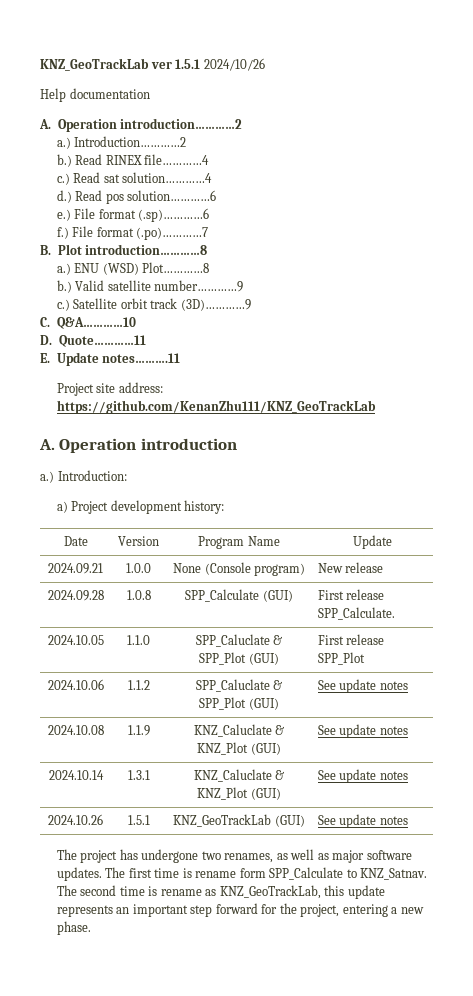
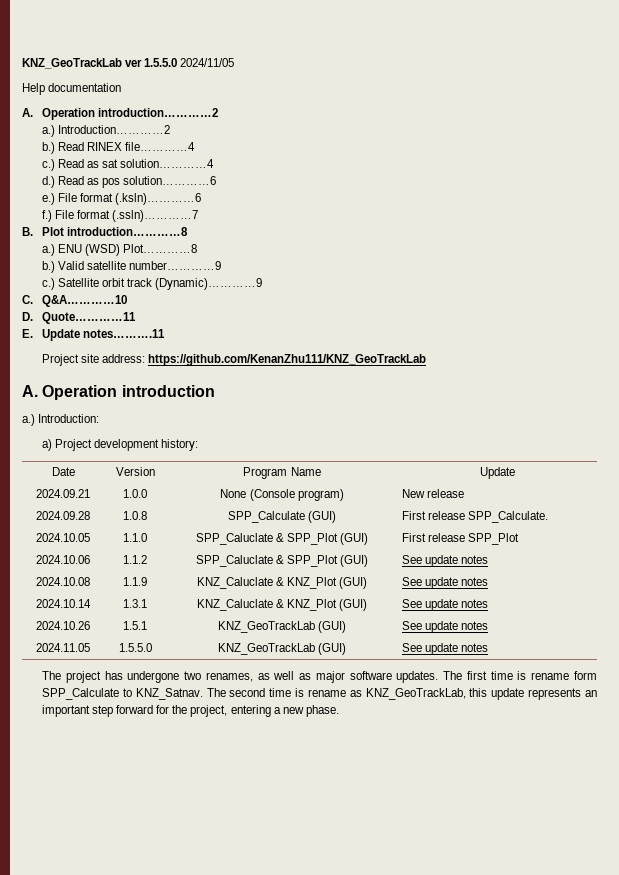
- KNZ_GeoTrackLab ver 1.5.1 2024/10/26
+ KNZ_GeoTrackLab ver 1.5.5.0 2024/11/05
- Read sat solution…………4
+ Read as sat solution…………4
- Read pos solution…………6
+ Read as pos solution…………6
- File format (.sp)…………6
+ File format (.ksln)…………6
- File format (.po)…………7
+ File format (.ssln)…………7
- Satellite orbit track (3D)…………9
+ Satellite orbit track (Dynamic)…………9
+ 2024.11.05 | 1.5.5.0 | KNZ_GeoTrackLab (GUI) | See update notes

